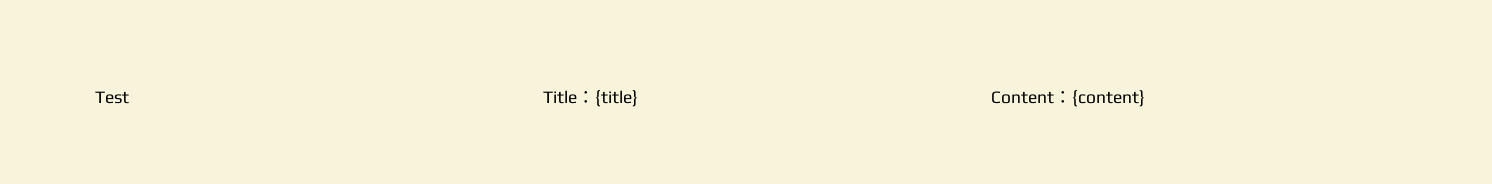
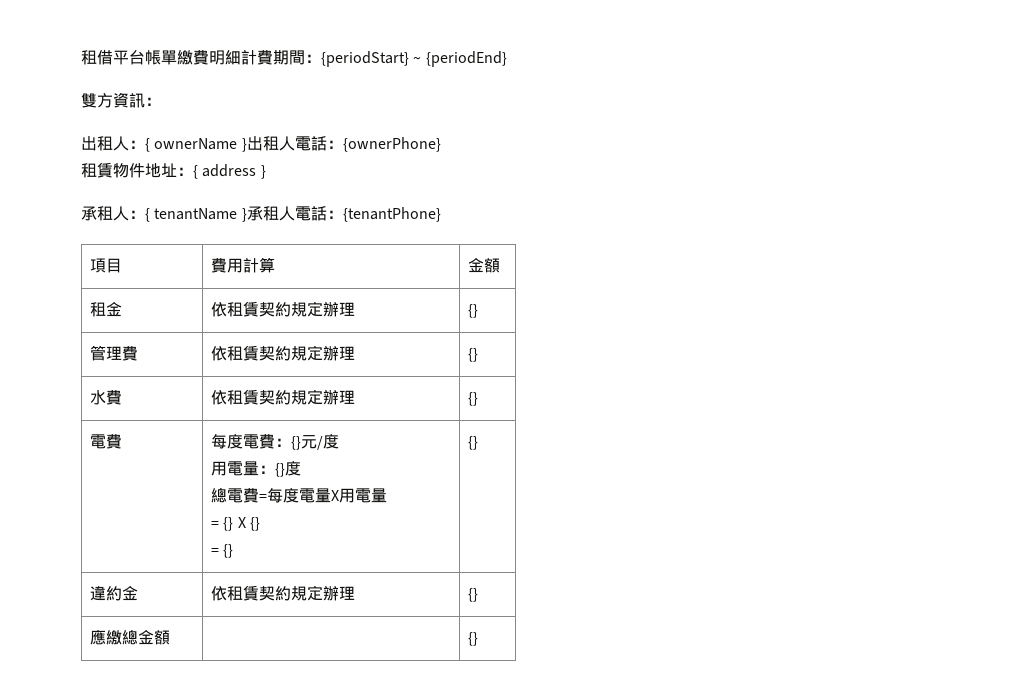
- Test
- Title：{title}
- Content：{content}
+ 租借平台帳單繳費明細計費期間：{periodStart} ~ {periodEnd}
+ 雙方資訊：
+ 出租人：{ ownerName }出租人電話：{ownerPhone}
+ 租賃物件地址：{ address }
+ 承租人：{ tenantName }承租人電話：{tenantPhone}
+ 項目 | 費用計算 | 金額
+ 租金 | 依租賃契約規定辦理 | {}
+ 管理費 | 依租賃契約規定辦理 | {}
+ 水費 | 依租賃契約規定辦理 | {}
+ 電費 | 每度電費：{}元/度
+ 用電量：{}度
+ 總電費=每度電量X用電量
+ = {} X {}
+ = {} | {}
+ 違約金 | 依租賃契約規定辦理 | {}
+ 應繳總金額 | | {}

